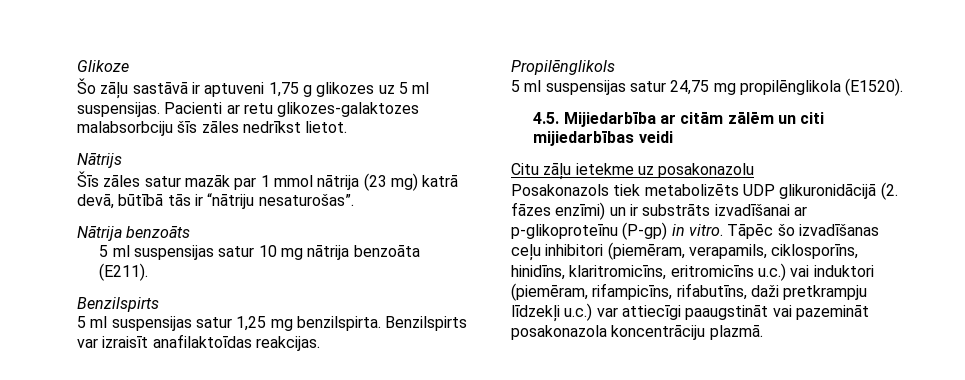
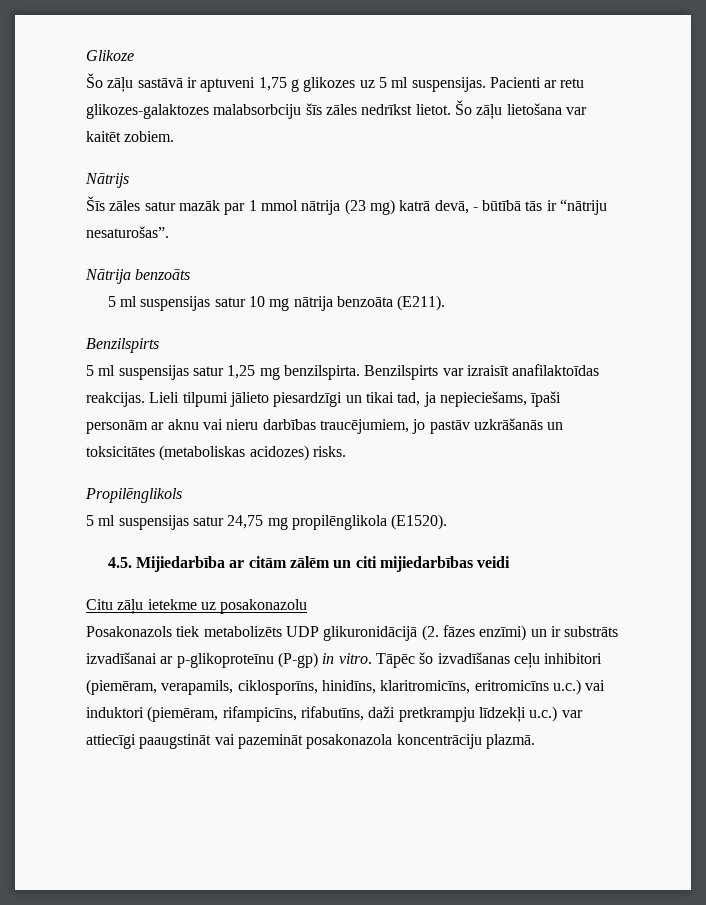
+ Šo zāļu lietošana var kaitēt zobiem.
- Šīs zāles satur mazāk par 1 mmol nātrija (23 mg) katrā devā, būtībā tās ir “nātriju nesaturošas”.
+ Šīs zāles satur mazāk par 1 mmol nātrija (23 mg) katrā devā, - būtībā tās ir “nātriju nesaturošas”.
+ Lieli tilpumi jālieto piesardzīgi un tikai tad, ja nepieciešams, īpaši personām ar aknu vai nieru darbības traucējumiem, jo pastāv uzkrāšanās un toksicitātes (metaboliskas acidozes) risks.

